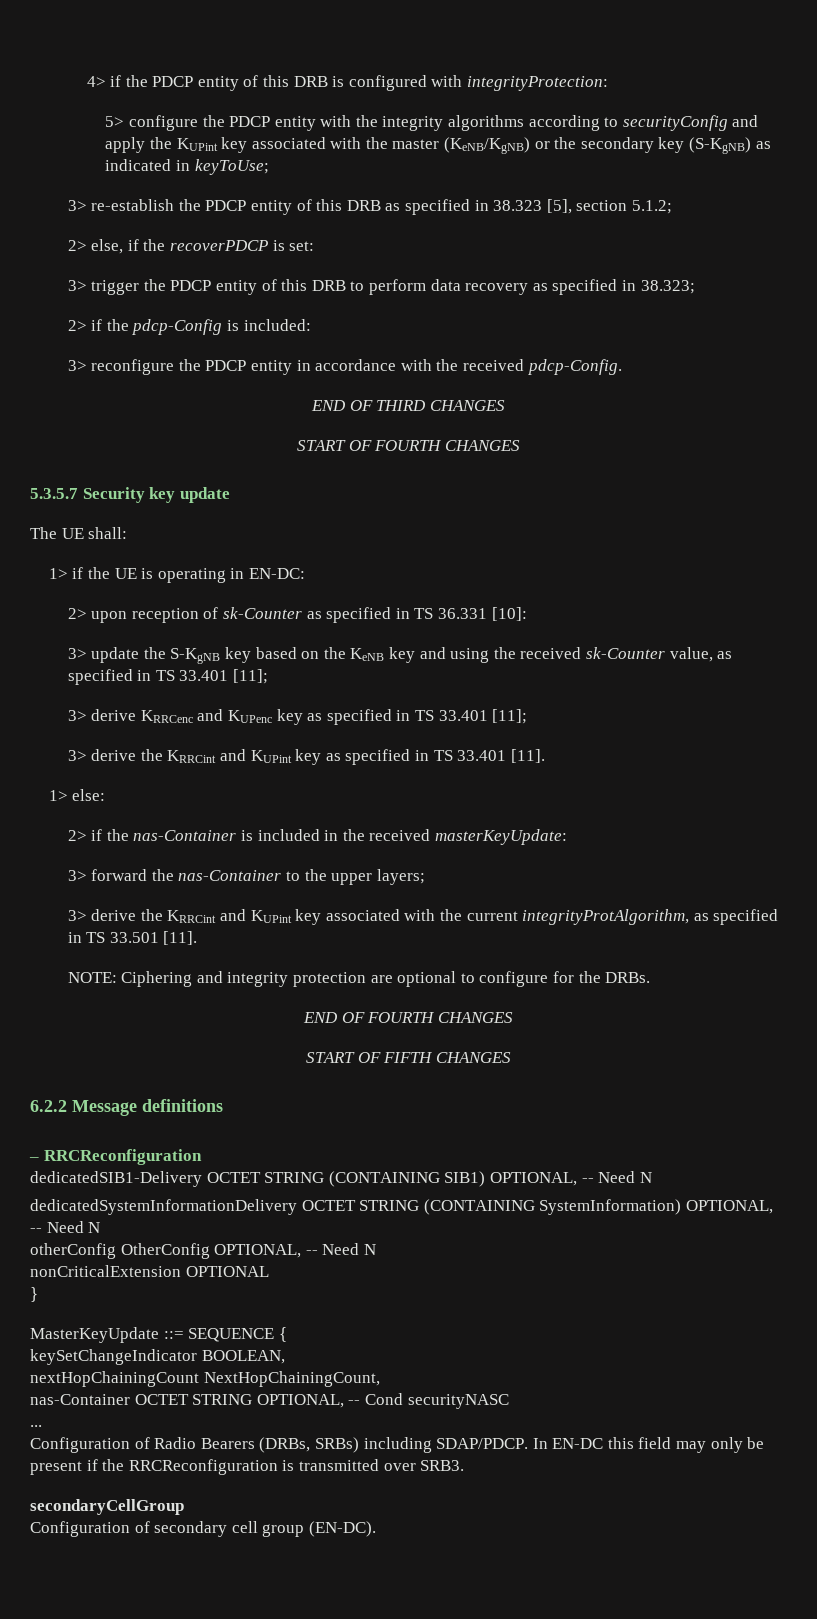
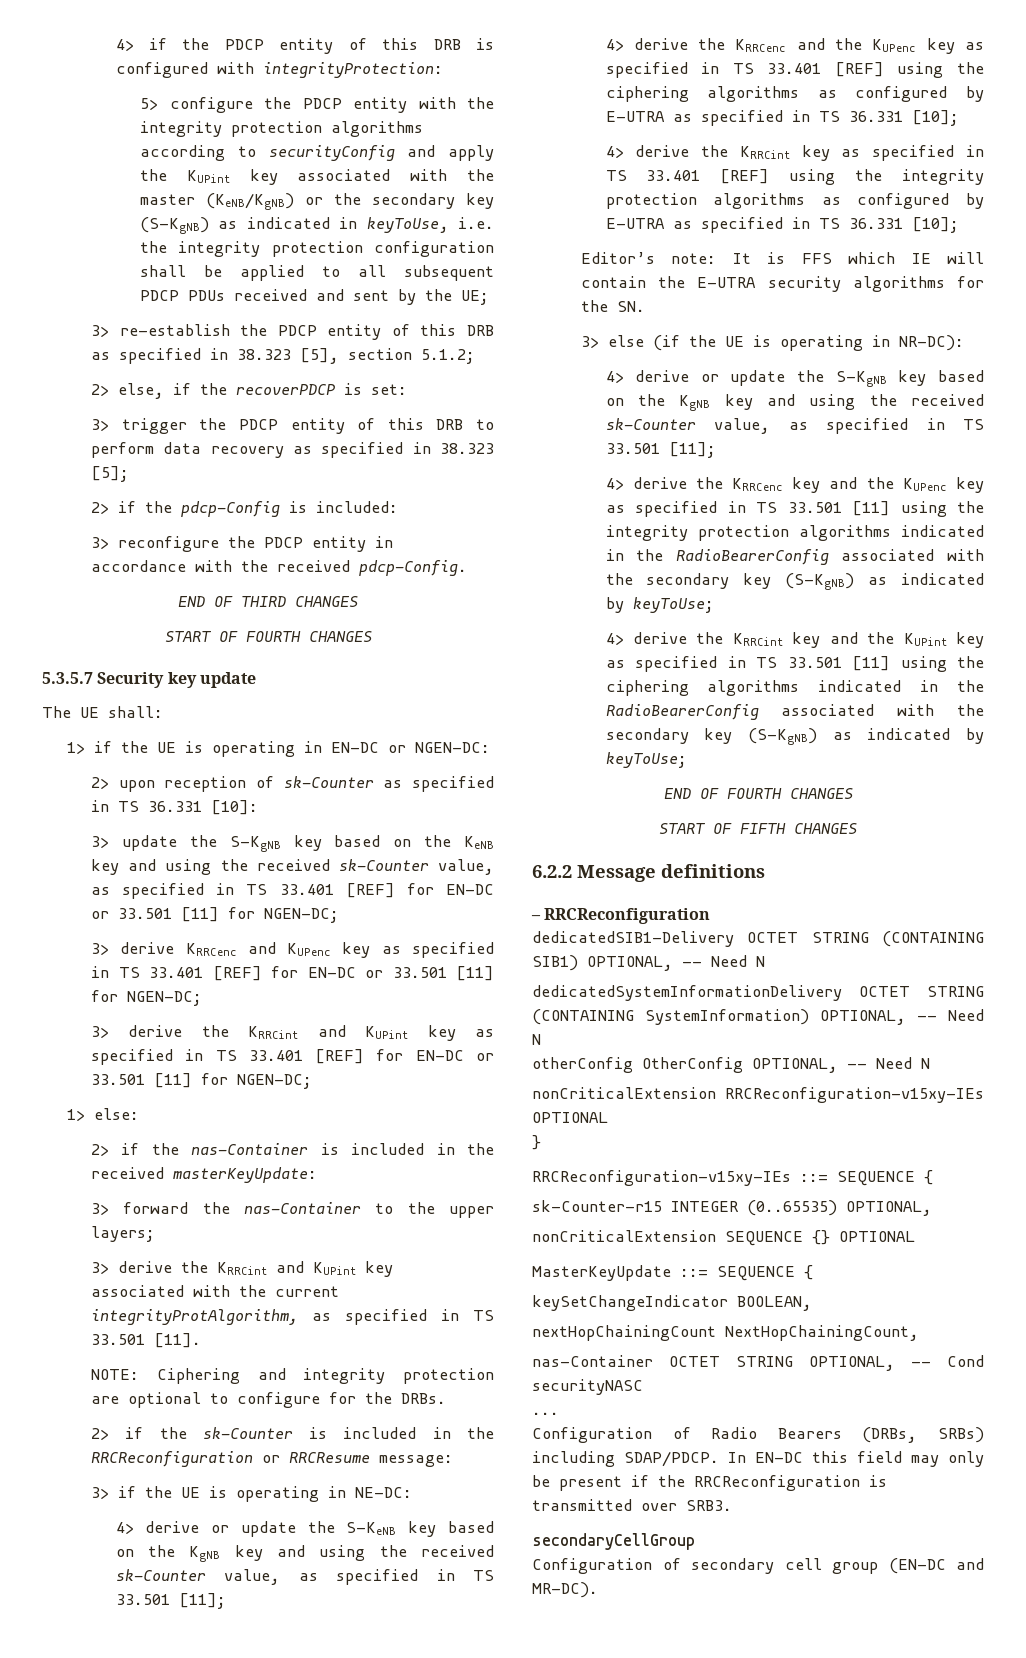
- 5> configure the PDCP entity with the integrity algorithms according to securityConfig and apply the KUPint key associated with the master (KeNB/KgNB) or the secondary key (S-KgNB) as indicated in keyToUse;
+ 5> configure the PDCP entity with the integrity protection algorithms according to securityConfig and apply the KUPint key associated with the master (KeNB/KgNB) or the secondary key (S-KgNB) as indicated in keyToUse, i.e. the integrity protection configuration shall be applied to all subsequent PDCP PDUs received and sent by the UE;
- 3> trigger the PDCP entity of this DRB to perform data recovery as specified in 38.323;
+ 3> trigger the PDCP entity of this DRB to perform data recovery as specified in 38.323 [5];
- 1> if the UE is operating in EN-DC:
+ 1> if the UE is operating in EN-DC or NGEN-DC:
- 3> update the S-KgNB key based on the KeNB key and using the received sk-Counter value, as specified in TS 33.401 [11];
+ 3> update the S-KgNB key based on the KeNB key and using the received sk-Counter value, as specified in TS 33.401 [REF] for EN-DC or 33.501 [11] for NGEN-DC;
- 3> derive KRRCenc and KUPenc key as specified in TS 33.401 [11];
+ 3> derive KRRCenc and KUPenc key as specified in TS 33.401 [REF] for EN-DC or 33.501 [11] for NGEN-DC;
- 3> derive the KRRCint and KUPint key as specified in TS 33.401 [11].
+ 3> derive the KRRCint and KUPint key as specified in TS 33.401 [REF] for EN-DC or 33.501 [11] for NGEN-DC;
+ 2> if the sk-Counter is included in the RRCReconfiguration or RRCResume message:
+ 3> if the UE is operating in NE-DC:
+ 4> derive or update the S-KeNB key based on the KgNB key and using the received sk-Counter value, as specified in TS 33.501 [11];
+ 4> derive the KRRCenc and the KUPenc key as specified in TS 33.401 [REF] using the ciphering algorithms as configured by E-UTRA as specified in TS 36.331 [10];
+ 4> derive the KRRCint key as specified in TS 33.401 [REF] using the integrity protection algorithms as configured by E-UTRA as specified in TS 36.331 [10];
+ Editor’s note: It is FFS which IE will contain the E-UTRA security algorithms for the SN.
+ 3> else (if the UE is operating in NR-DC):
+ 4> derive or update the S-KgNB key based on the KgNB key and using the received sk-Counter value, as specified in TS 33.501 [11];
+ 4> derive the KRRCenc key and the KUPenc key as specified in TS 33.501 [11] using the integrity protection algorithms indicated in the RadioBearerConfig associated with the secondary key (S-KgNB) as indicated by keyToUse;
+ 4> derive the KRRCint key and the KUPint key as specified in TS 33.501 [11] using the ciphering algorithms indicated in the RadioBearerConfig associated with the secondary key (S-KgNB) as indicated by keyToUse;
- nonCriticalExtension OPTIONAL
+ nonCriticalExtension RRCReconfiguration-v15xy-IEs OPTIONAL
+ RRCReconfiguration-v15xy-IEs ::= SEQUENCE {
+ sk-Counter-r15 INTEGER (0..65535) OPTIONAL,
+ nonCriticalExtension SEQUENCE {} OPTIONAL
- Configuration of secondary cell group (EN-DC).
+ Configuration of secondary cell group (EN-DC and MR-DC).

